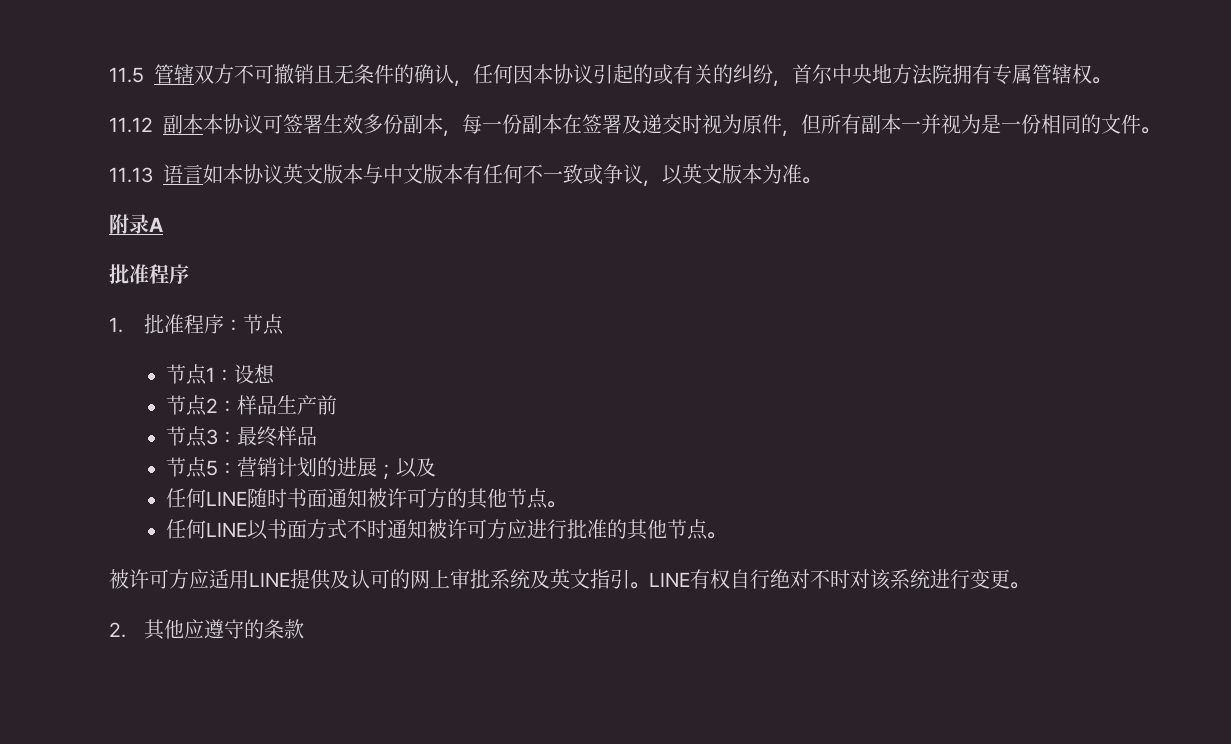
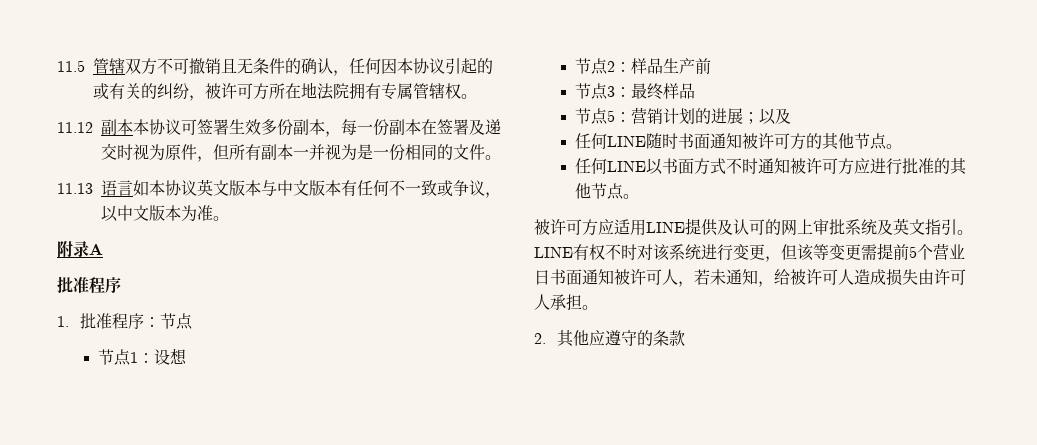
- 11.5管辖双方不可撤销且无条件的确认，任何因本协议引起的或有关的纠纷，首尔中央地方法院拥有专属管辖权。
+ 11.5管辖双方不可撤销且无条件的确认，任何因本协议引起的或有关的纠纷，被许可方所在地法院拥有专属管辖权。
- 11.13语言如本协议英文版本与中文版本有任何不一致或争议，以英文版本为准。
+ 11.13语言如本协议英文版本与中文版本有任何不一致或争议，以中文版本为准。
- LINE有权自行绝对不时对该系统进行变更。
+ LINE有权不时对该系统进行变更，但该等变更需提前5个营业日书面通知被许可人，若未通知，给被许可人造成损失由许可人承担。

